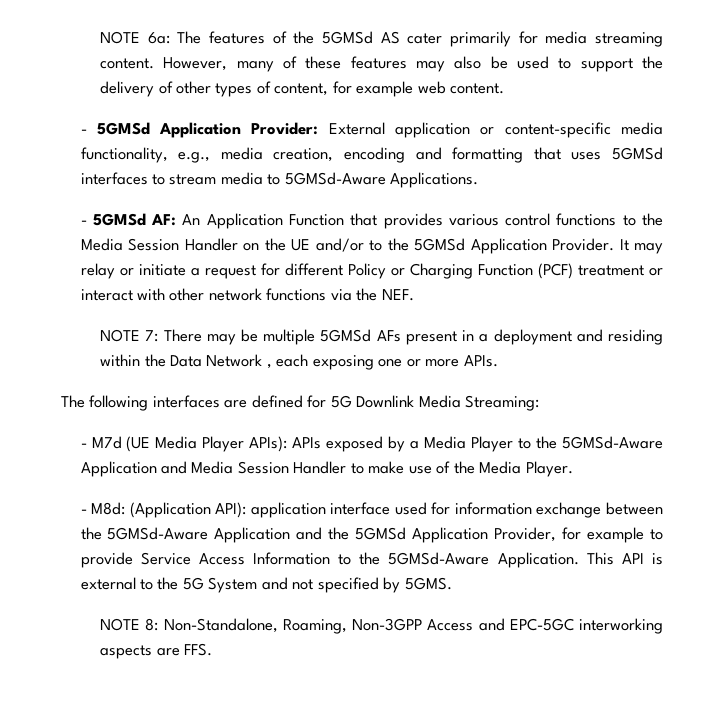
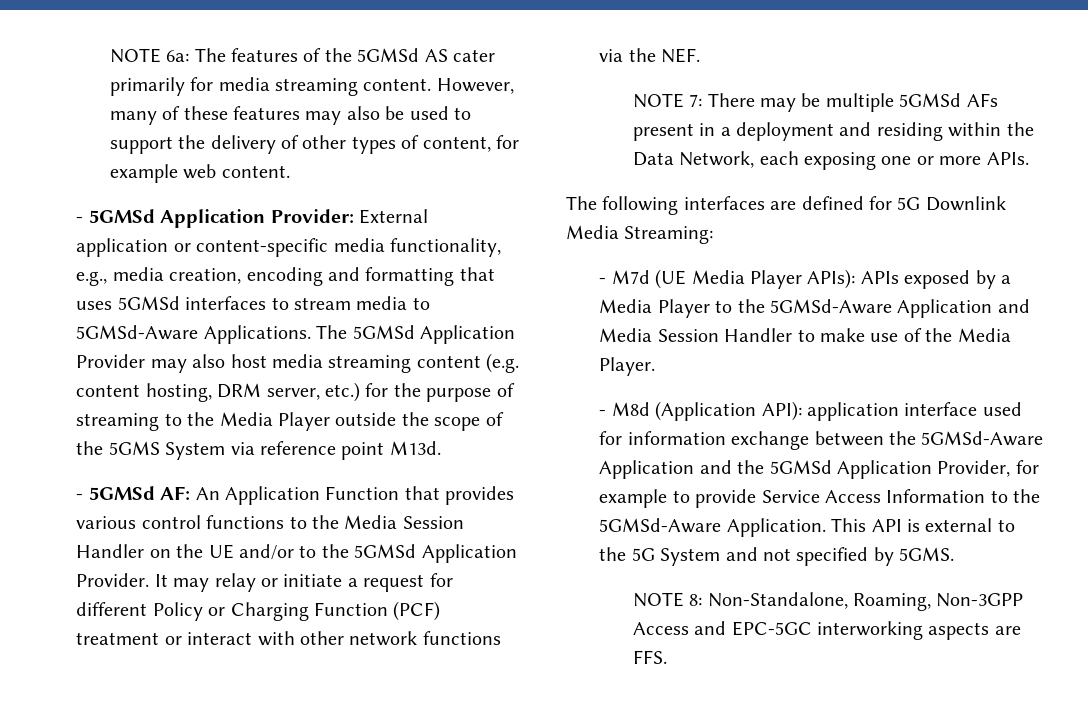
+ The 5GMSd Application Provider may also host media streaming content (e.g. content hosting, DRM server, etc.) for the purpose of streaming to the Media Player outside the scope of the 5GMS System via reference point M13d.
- NOTE 7: There may be multiple 5GMSd AFs present in a deployment and residing within the Data Network , each exposing one or more APIs.
+ NOTE 7: There may be multiple 5GMSd AFs present in a deployment and residing within the Data Network, each exposing one or more APIs.
- - M8d: (Application API): application interface used for information exchange between the 5GMSd-Aware Application and the 5GMSd Application Provider, for example to provide Service Access Information to the 5GMSd-Aware Application.
+ - M8d (Application API): application interface used for information exchange between the 5GMSd-Aware Application and the 5GMSd Application Provider, for example to provide Service Access Information to the 5GMSd-Aware Application.

